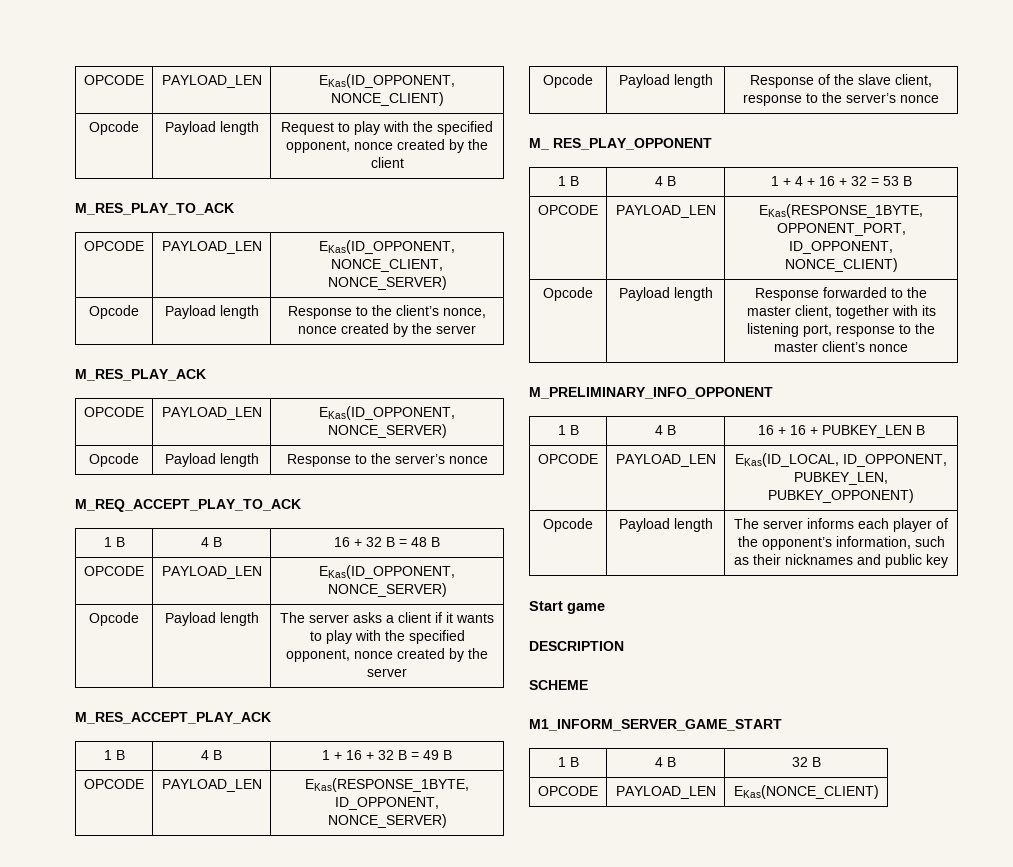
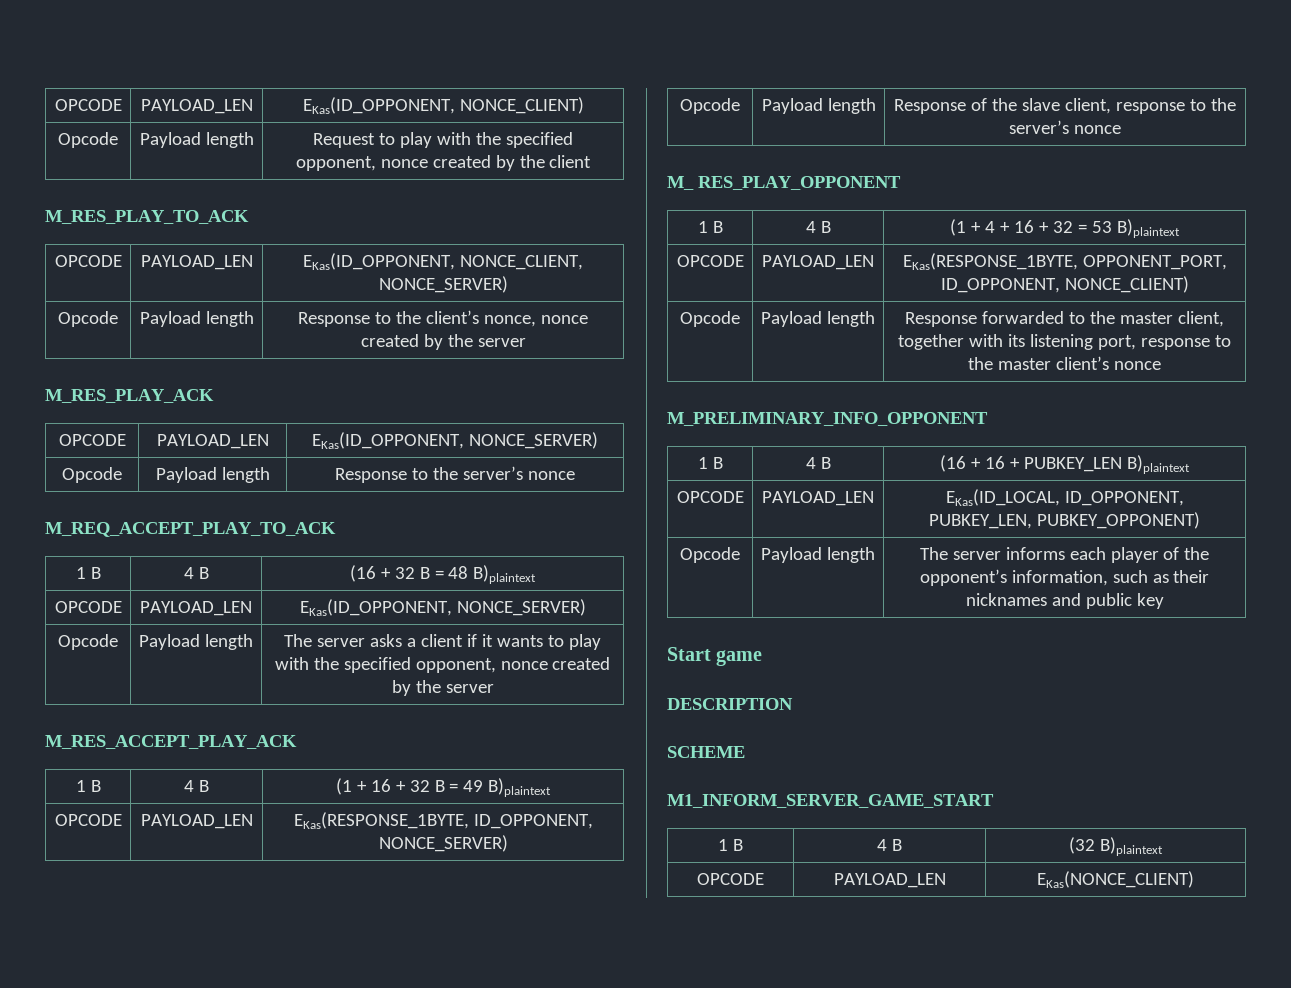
- 1 B | 4 B | 16 + 32 B = 48 B
+ 1 B | 4 B | (16 + 32 B = 48 B)plaintext
- 1 B | 4 B | 1 + 16 + 32 B = 49 B
+ 1 B | 4 B | (1 + 16 + 32 B = 49 B)plaintext
- 1 B | 4 B | 1 + 4 + 16 + 32 = 53 B
+ 1 B | 4 B | (1 + 4 + 16 + 32 = 53 B)plaintext
- 1 B | 4 B | 16 + 16 + PUBKEY_LEN B
+ 1 B | 4 B | (16 + 16 + PUBKEY_LEN B)plaintext
- 1 B | 4 B | 32 B
+ 1 B | 4 B | (32 B)plaintext

